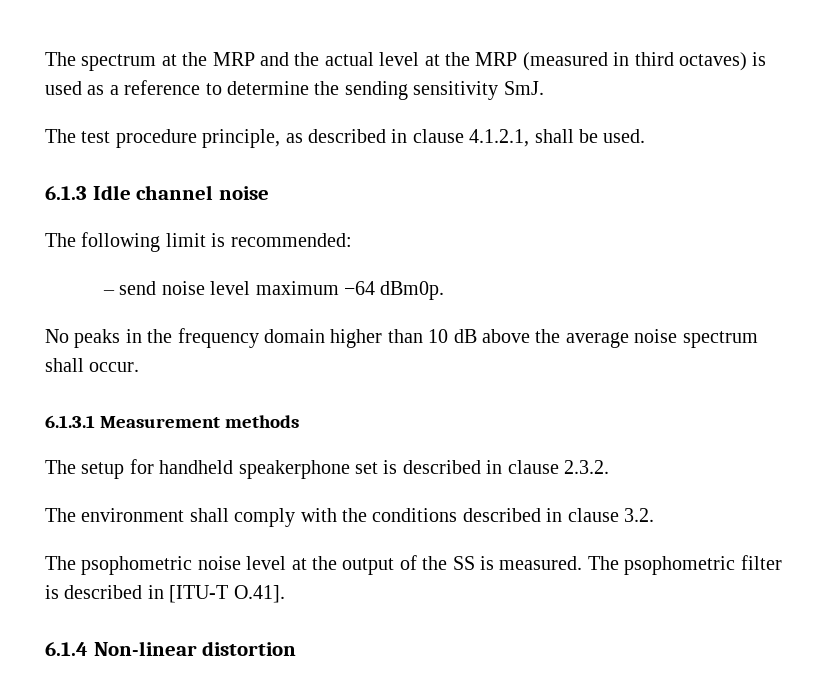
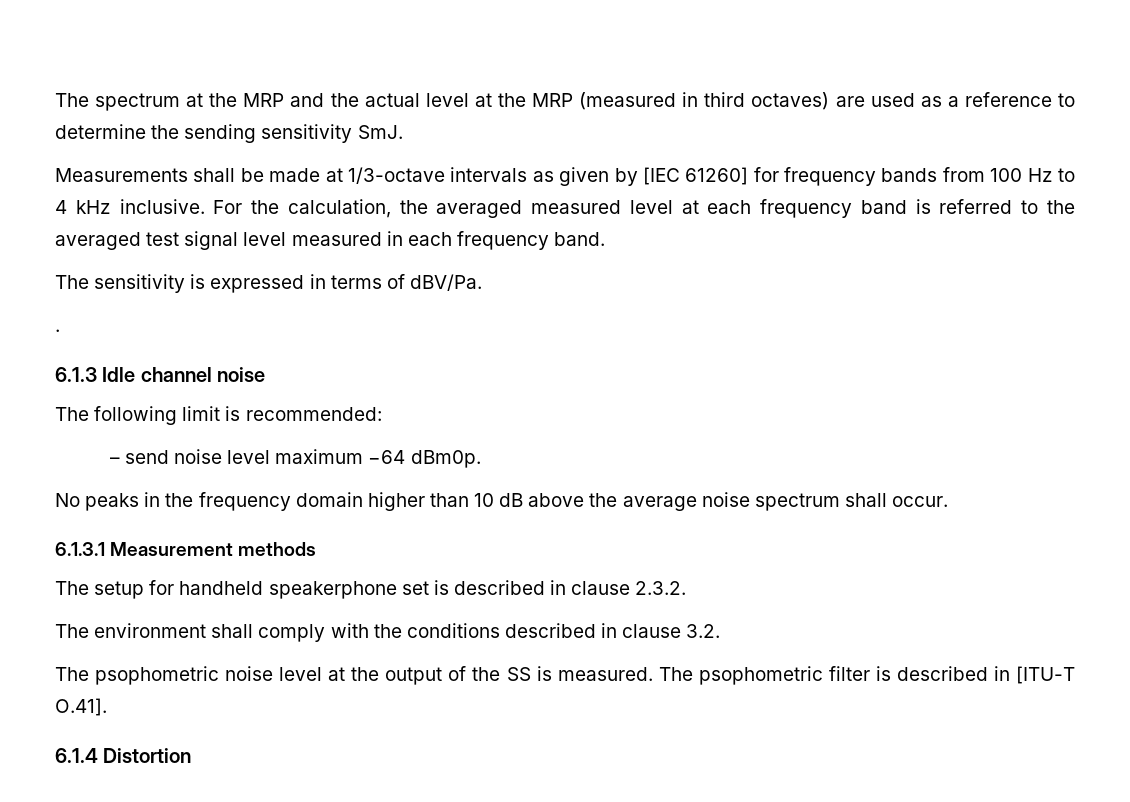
- The spectrum at the MRP and the actual level at the MRP (measured in third octaves) is used as a reference to determine the sending sensitivity SmJ.
+ The spectrum at the MRP and the actual level at the MRP (measured in third octaves) are used as a reference to determine the sending sensitivity SmJ.
- The test procedure principle, as described in clause 4.1.2.1, shall be used.
+ Measurements shall be made at 1/3-octave intervals as given by [IEC 61260] for frequency bands from 100 Hz to 4 kHz inclusive. For the calculation, the averaged measured level at each frequency band is referred to the averaged test signal level measured in each frequency band.
+ The sensitivity is expressed in terms of dBV/Pa.
+ .
- 6.1.4 Non-linear distortion
+ 6.1.4 Distortion

